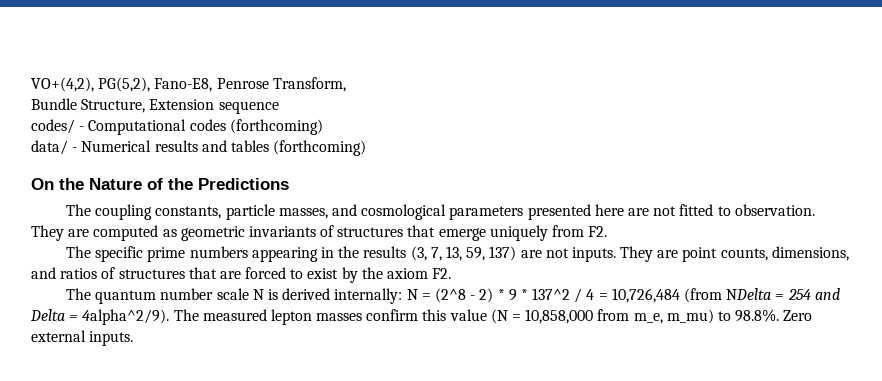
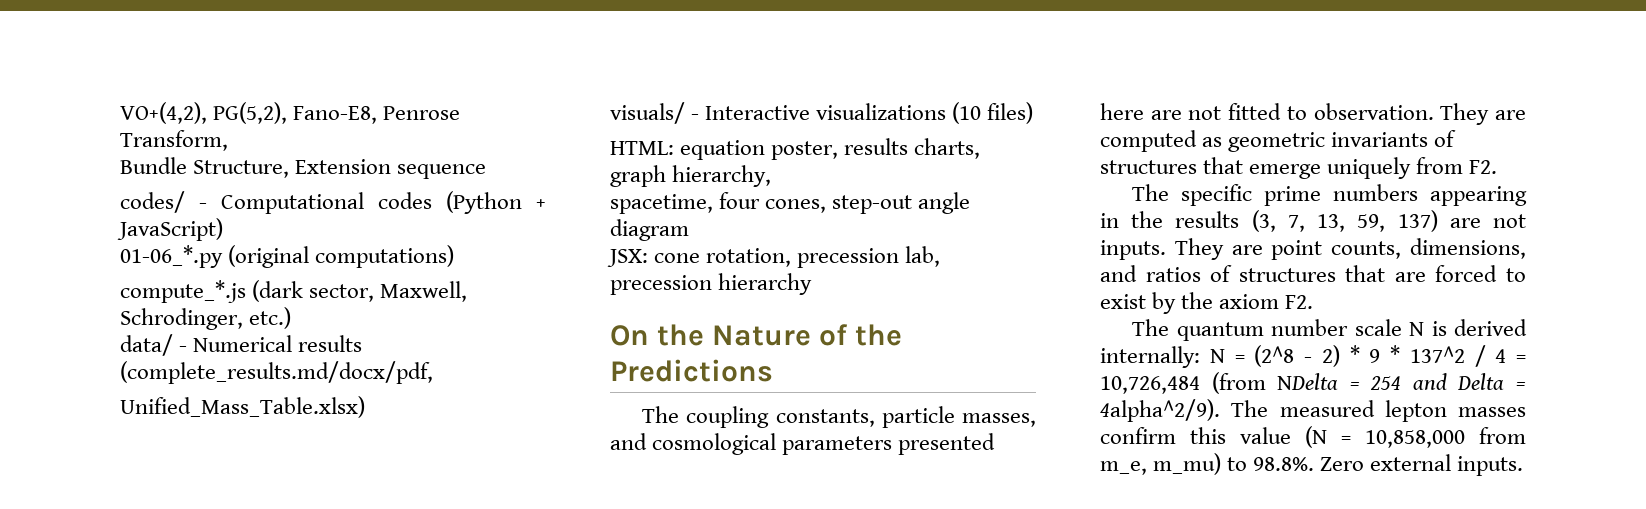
- codes/ - Computational codes (forthcoming)
- data/ - Numerical results and tables (forthcoming)
+ codes/ - Computational codes (Python + JavaScript)
+ 01-06_*.py (original computations)
+ compute_*.js (dark sector, Maxwell, Schrodinger, etc.)
+ data/ - Numerical results (complete_results.md/docx/pdf,
+ Unified_Mass_Table.xlsx)
+ visuals/ - Interactive visualizations (10 files)
+ HTML: equation poster, results charts, graph hierarchy,
+ spacetime, four cones, step-out angle diagram
+ JSX: cone rotation, precession lab, precession hierarchy

